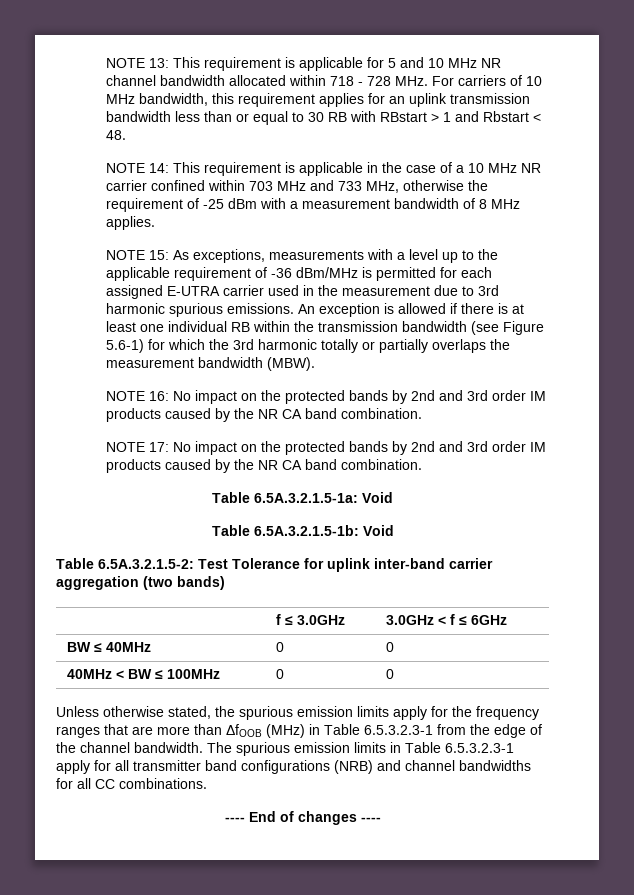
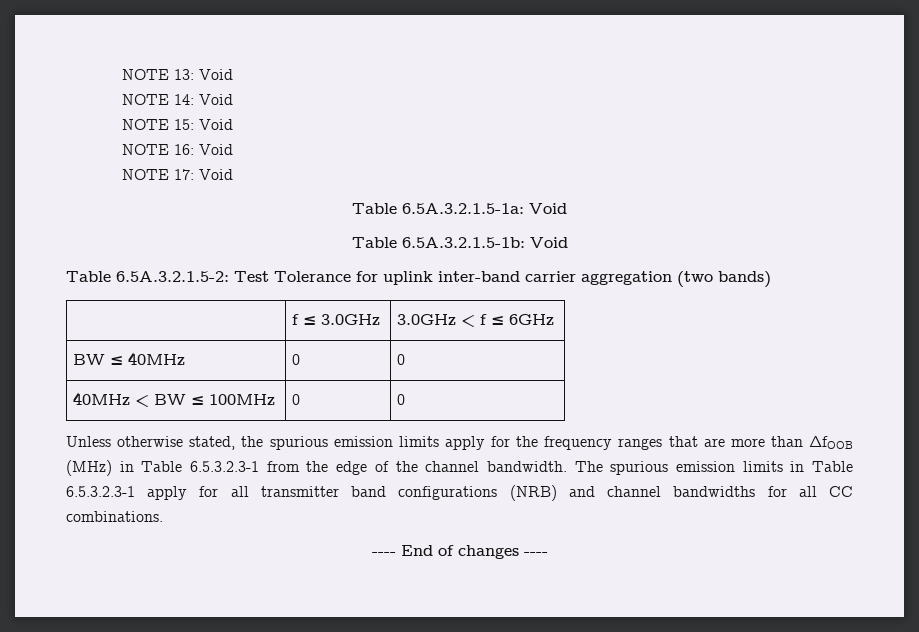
- NOTE 13: This requirement is applicable for 5 and 10 MHz NR channel bandwidth allocated within 718 - 728 MHz. For carriers of 10 MHz bandwidth, this requirement applies for an uplink transmission bandwidth less than or equal to 30 RB with RBstart > 1 and Rbstart < 48.
- NOTE 14: This requirement is applicable in the case of a 10 MHz NR carrier confined within 703 MHz and 733 MHz, otherwise the requirement of -25 dBm with a measurement bandwidth of 8 MHz applies.
- NOTE 15: As exceptions, measurements with a level up to the applicable requirement of -36 dBm/MHz is permitted for each assigned E-UTRA carrier used in the measurement due to 3rd harmonic spurious emissions. An exception is allowed if there is at least one individual RB within the transmission bandwidth (see Figure 5.6-1) for which the 3rd harmonic totally or partially overlaps the measurement bandwidth (MBW).
- NOTE 16: No impact on the protected bands by 2nd and 3rd order IM products caused by the NR CA band combination.
- NOTE 17: No impact on the protected bands by 2nd and 3rd order IM products caused by the NR CA band combination.
+ NOTE 13: Void
+ NOTE 14: Void
+ NOTE 15: Void
+ NOTE 16: Void
+ NOTE 17: Void

